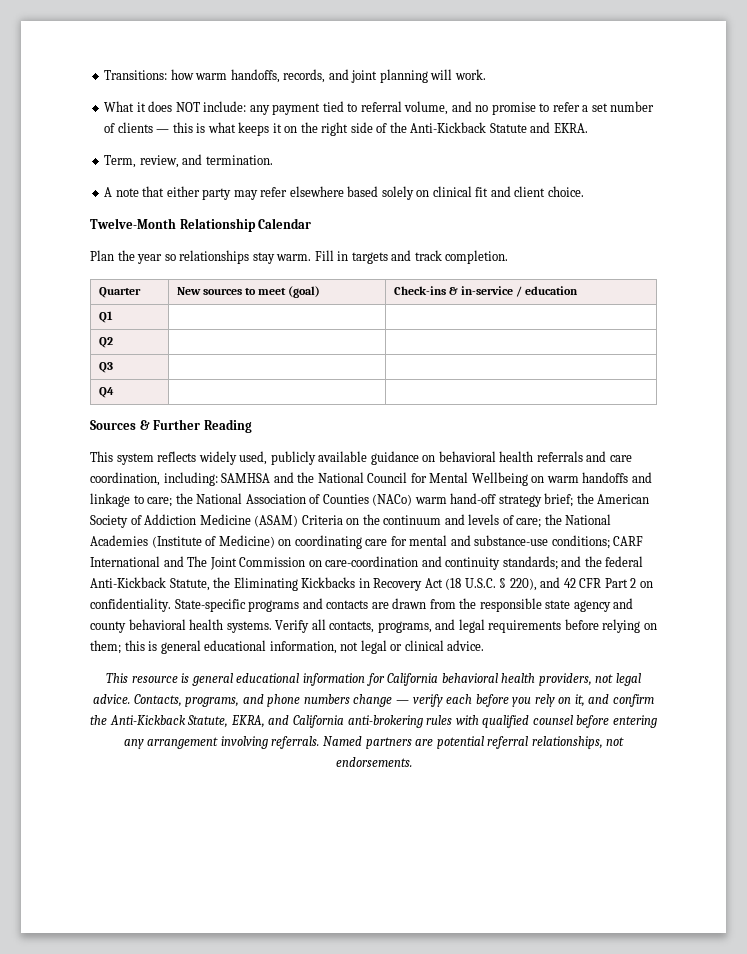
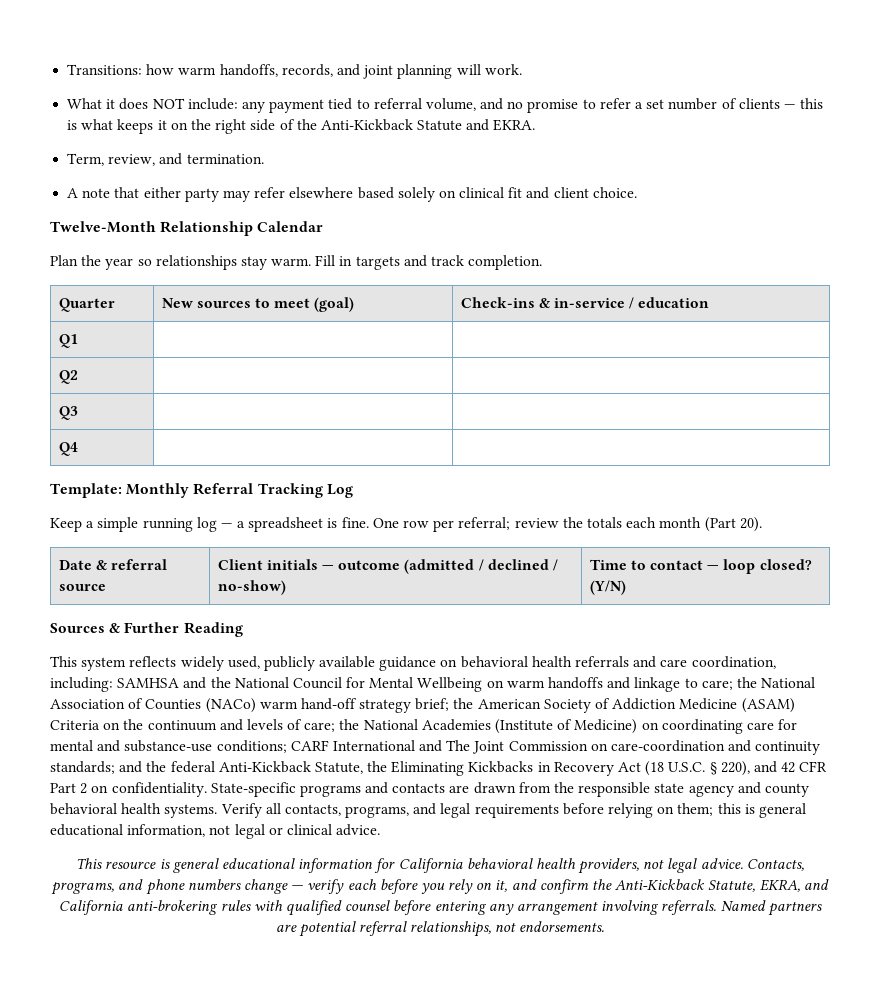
+ Template: Monthly Referral Tracking Log
+ Keep a simple running log — a spreadsheet is fine. One row per referral; review the totals each month (Part 20).
+ Date & referral source | Client initials — outcome (admitted / declined / no-show) | Time to contact — loop closed? (Y/N)

